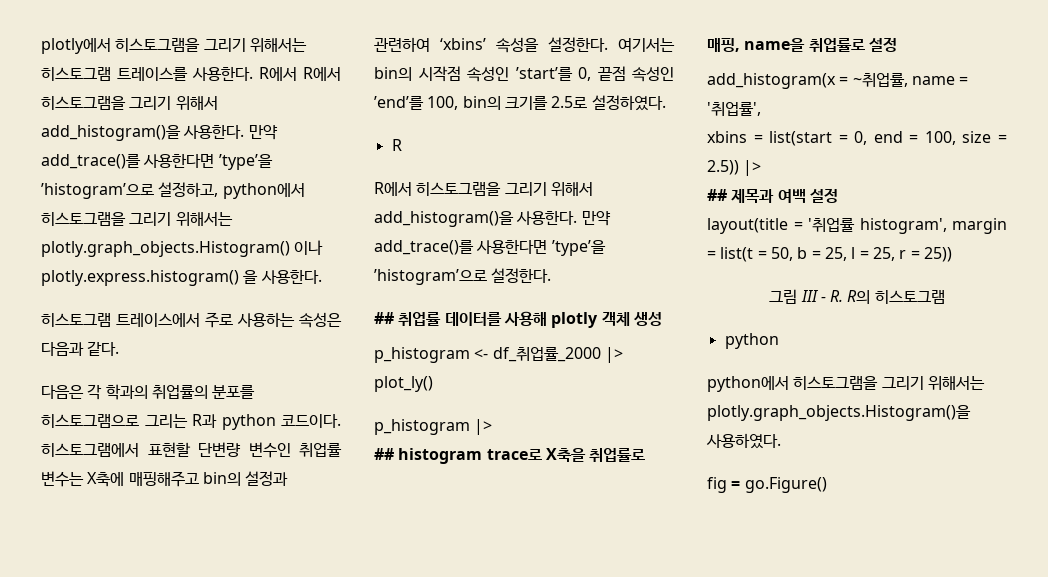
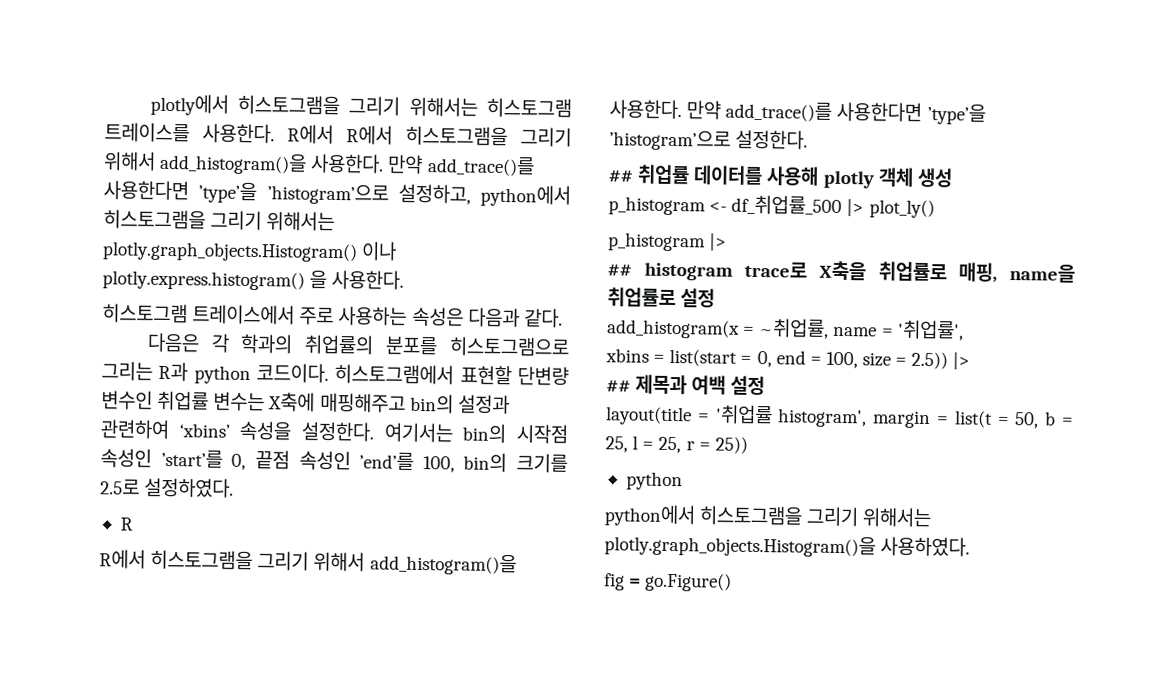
- p_histogram <- df_취업률_2000 |> plot_ly()
+ p_histogram <- df_취업률_500 |> plot_ly()
- 그림 III - R. R의 히스토그램

